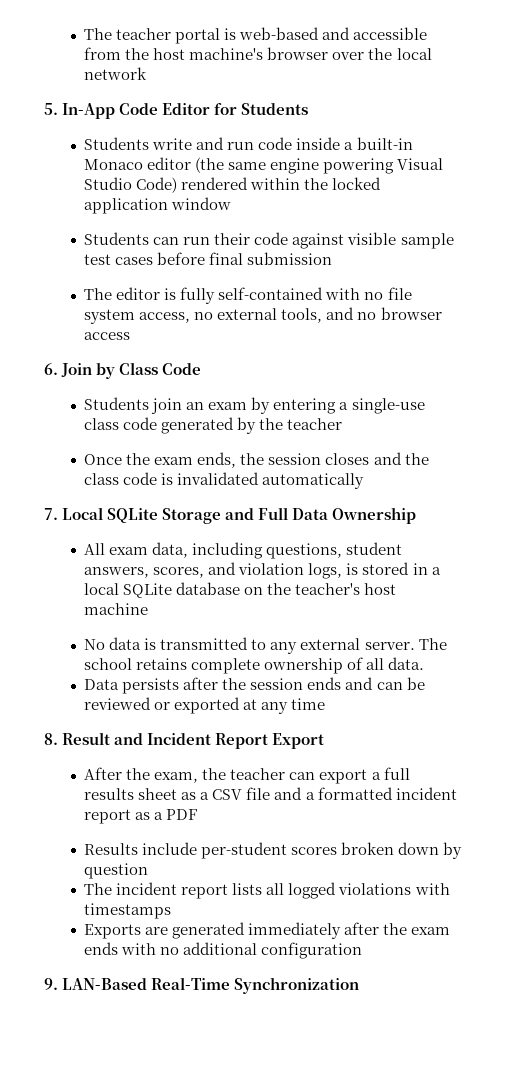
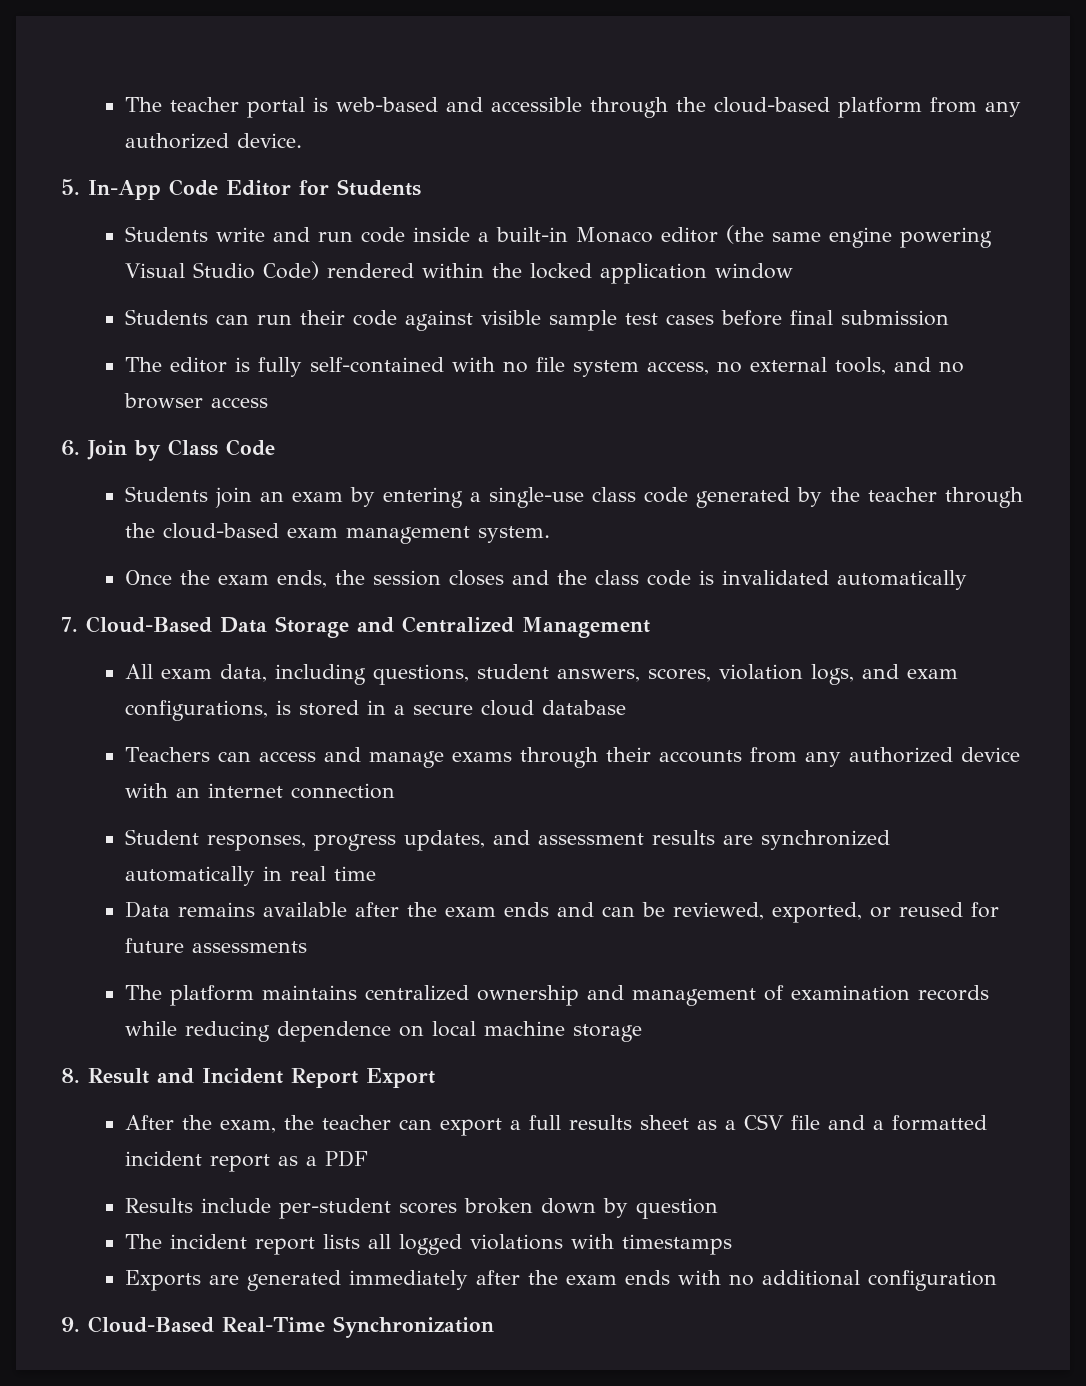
- The teacher portal is web-based and accessible from the host machine's browser over the local network
+ The teacher portal is web-based and accessible through the cloud-based platform from any authorized device.
- Students join an exam by entering a single-use class code generated by the teacher
+ Students join an exam by entering a single-use class code generated by the teacher through the cloud-based exam management system.
- 7. Local SQLite Storage and Full Data Ownership
+ 7. Cloud-Based Data Storage and Centralized Management
- All exam data, including questions, student answers, scores, and violation logs, is stored in a local SQLite database on the teacher's host machine
- No data is transmitted to any external server. The school retains complete ownership of all data.
- Data persists after the session ends and can be reviewed or exported at any time
+ All exam data, including questions, student answers, scores, violation logs, and exam configurations, is stored in a secure cloud database
+ Teachers can access and manage exams through their accounts from any authorized device with an internet connection
+ Student responses, progress updates, and assessment results are synchronized automatically in real time
+ Data remains available after the exam ends and can be reviewed, exported, or reused for future assessments
+ The platform maintains centralized ownership and management of examination records while reducing dependence on local machine storage
- 9. LAN-Based Real-Time Synchronization
+ 9. Cloud-Based Real-Time Synchronization

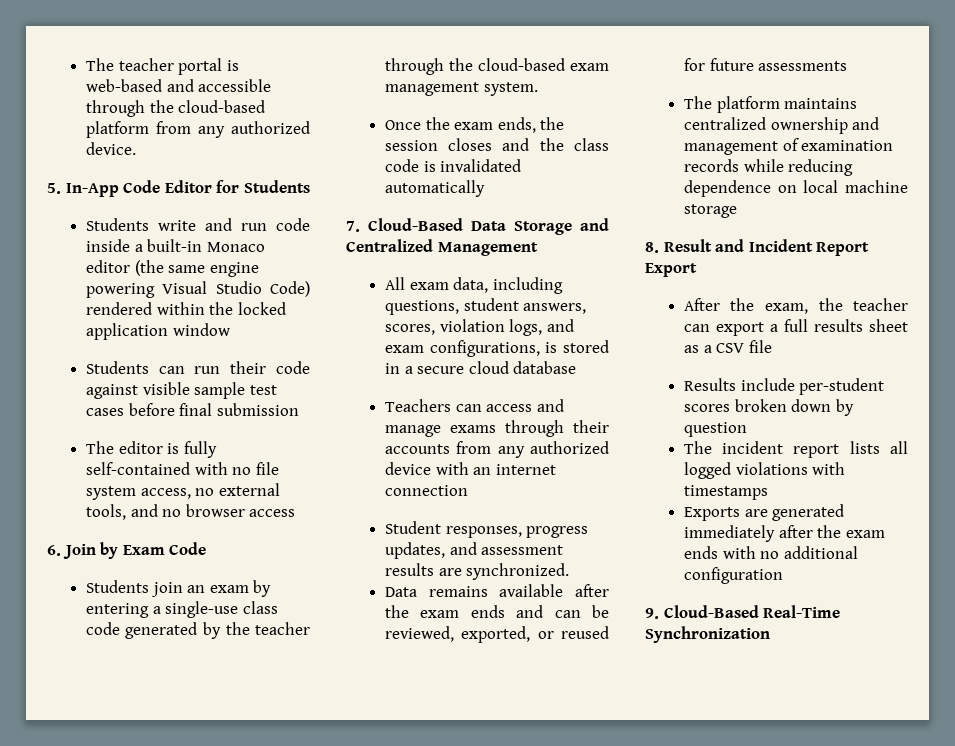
- 6. Join by Class Code
+ 6. Join by Exam Code
- Student responses, progress updates, and assessment results are synchronized automatically in real time
+ Student responses, progress updates, and assessment results are synchronized.
- After the exam, the teacher can export a full results sheet as a CSV file and a formatted incident report as a PDF
+ After the exam, the teacher can export a full results sheet as a CSV file

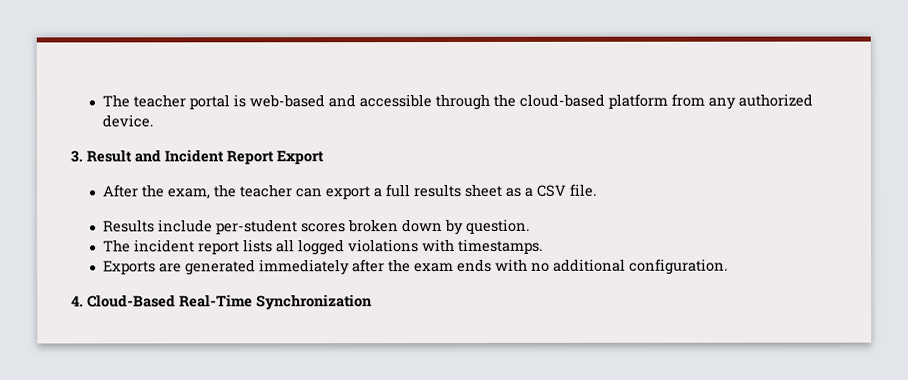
- 5. In-App Code Editor for Students
- Students write and run code inside a built-in Monaco editor (the same engine powering Visual Studio Code) rendered within the locked application window
- Students can run their code against visible sample test cases before final submission
- The editor is fully self-contained with no file system access, no external tools, and no browser access
- 6. Join by Exam Code
- Students join an exam by entering a single-use class code generated by the teacher through the cloud-based exam management system.
- Once the exam ends, the session closes and the class code is invalidated automatically
- 7. Cloud-Based Data Storage and Centralized Management
- All exam data, including questions, student answers, scores, violation logs, and exam configurations, is stored in a secure cloud database
- Teachers can access and manage exams through their accounts from any authorized device with an internet connection
- Student responses, progress updates, and assessment results are synchronized.
- Data remains available after the exam ends and can be reviewed, exported, or reused for future assessments
- The platform maintains centralized ownership and management of examination records while reducing dependence on local machine storage
- 8. Result and Incident Report Export
+ 3. Result and Incident Report Export
- After the exam, the teacher can export a full results sheet as a CSV file
+ After the exam, the teacher can export a full results sheet as a CSV file.
- Results include per-student scores broken down by question
+ Results include per-student scores broken down by question.
- The incident report lists all logged violations with timestamps
+ The incident report lists all logged violations with timestamps.
- Exports are generated immediately after the exam ends with no additional configuration
- 9. Cloud-Based Real-Time Synchronization
+ Exports are generated immediately after the exam ends with no additional configuration.
+ 4. Cloud-Based Real-Time Synchronization

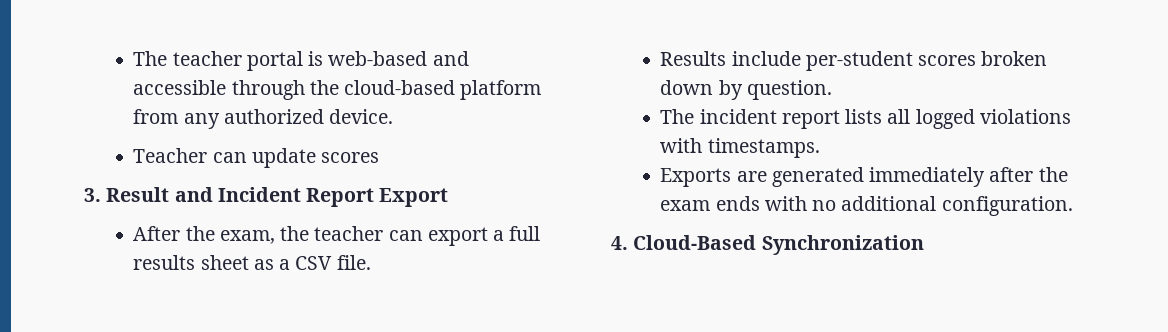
+ Teacher can update scores
- 4. Cloud-Based Real-Time Synchronization
+ 4. Cloud-Based Synchronization

